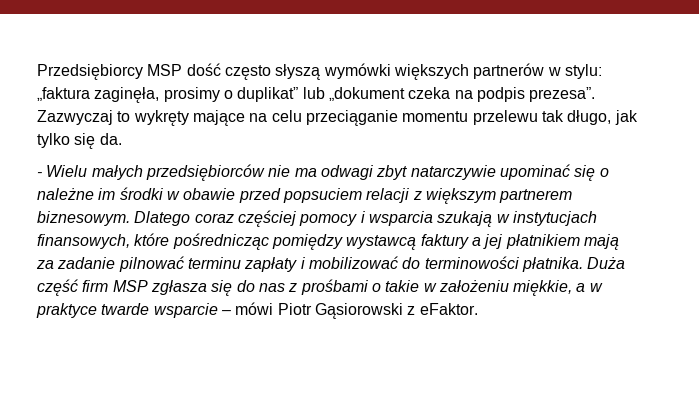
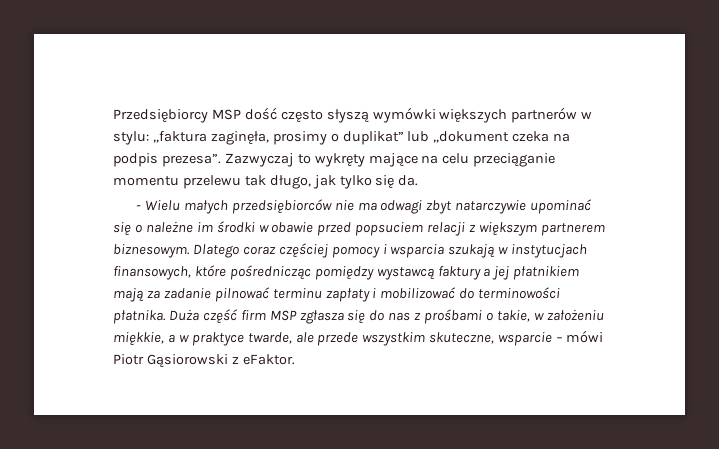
- Duża część firm MSP zgłasza się do nas z prośbami o takie w założeniu miękkie, a w praktyce twarde wsparcie – mówi Piotr Gąsiorowski z eFaktor.
+ Duża część firm MSP zgłasza się do nas z prośbami o takie, w założeniu miękkie, a w praktyce twarde, ale przede wszystkim skuteczne, wsparcie – mówi Piotr Gąsiorowski z eFaktor.

